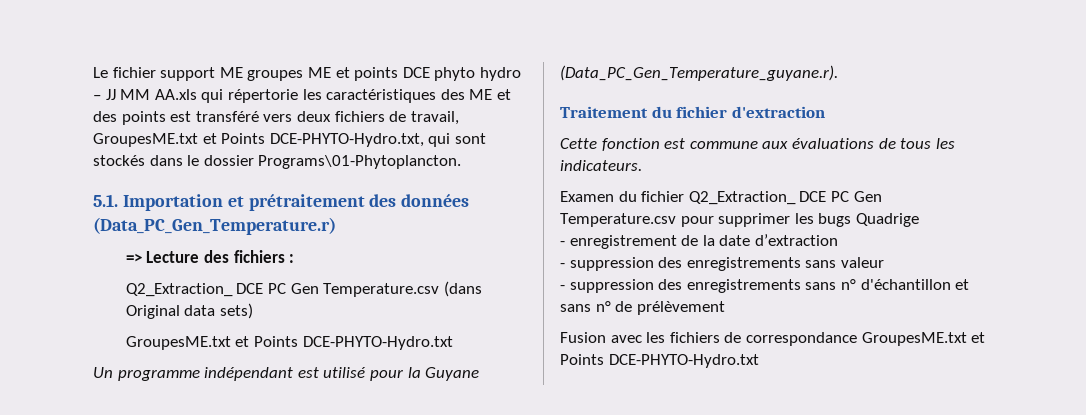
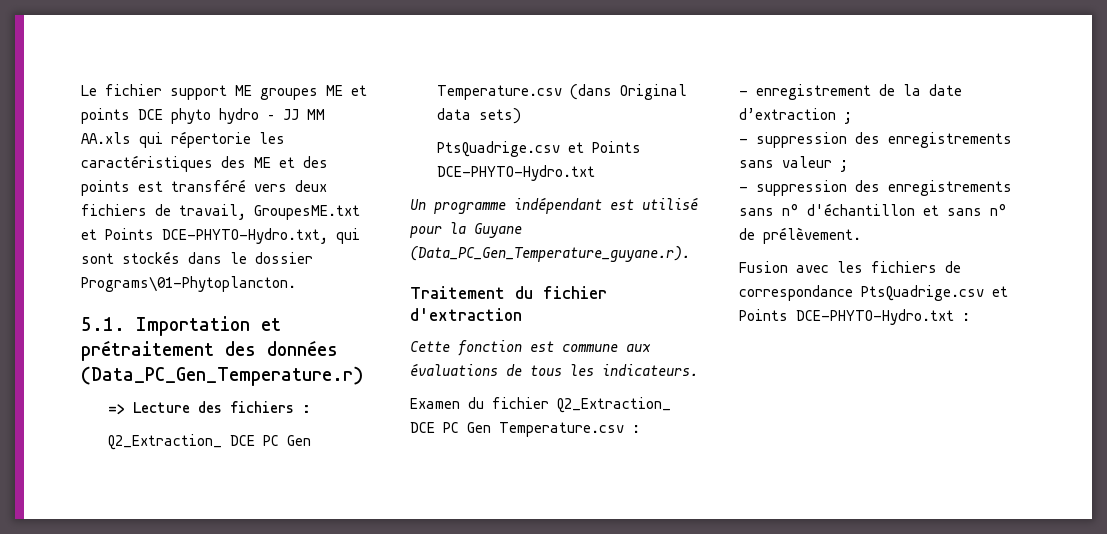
  Q2_Extraction_ DCE PC Gen Temperature.csv (dans Original data sets)
- GroupesME.txt et Points DCE-PHYTO-Hydro.txt
+ PtsQuadrige.csv et Points DCE-PHYTO-Hydro.txt
- Examen du fichier Q2_Extraction_ DCE PC Gen Temperature.csv pour supprimer les bugs Quadrige
+ Examen du fichier Q2_Extraction_ DCE PC Gen Temperature.csv :
- - enregistrement de la date d’extraction
+ - enregistrement de la date d’extraction ;
- - suppression des enregistrements sans valeur
+ - suppression des enregistrements sans valeur ;
- - suppression des enregistrements sans n° d'échantillon et sans n° de prélèvement
+ - suppression des enregistrements sans n° d'échantillon et sans n° de prélèvement.
- Fusion avec les fichiers de correspondance GroupesME.txt et Points DCE-PHYTO-Hydro.txt
+ Fusion avec les fichiers de correspondance PtsQuadrige.csv et Points DCE-PHYTO-Hydro.txt :

